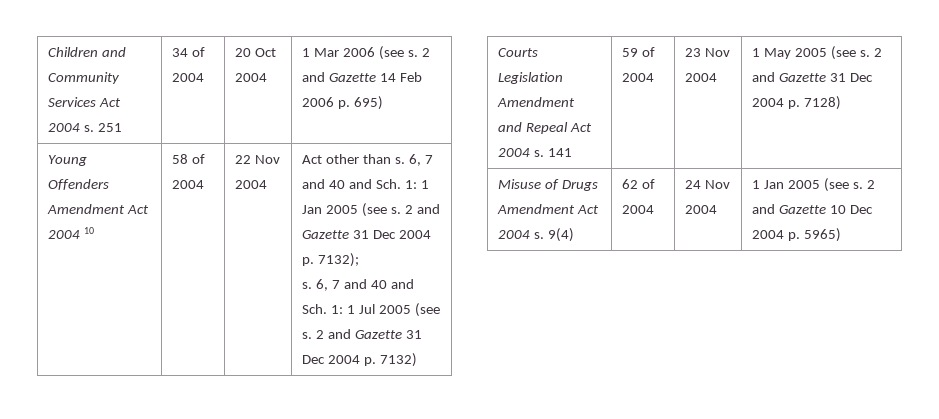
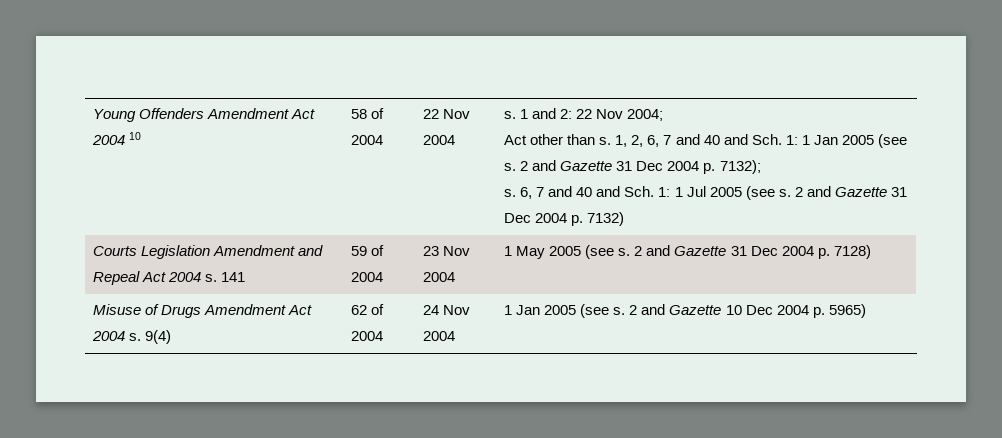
- Children and Community Services Act 2004 s. 251 | 34 of 2004 | 20 Oct 2004 | 1 Mar 2006 (see s. 2 and Gazette 14 Feb 2006 p. 695)
+ s. 1 and 2: 22 Nov 2004;
- 6, 7 and 40 and Sch. 1: 1 Jan 2005 (see s.
+ 1, 2, 6, 7 and 40 and Sch. 1: 1 Jan 2005 (see s.

